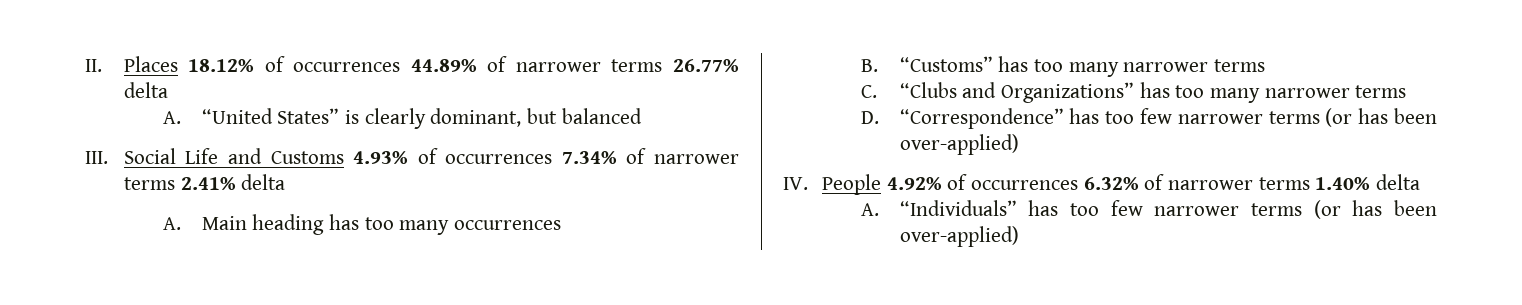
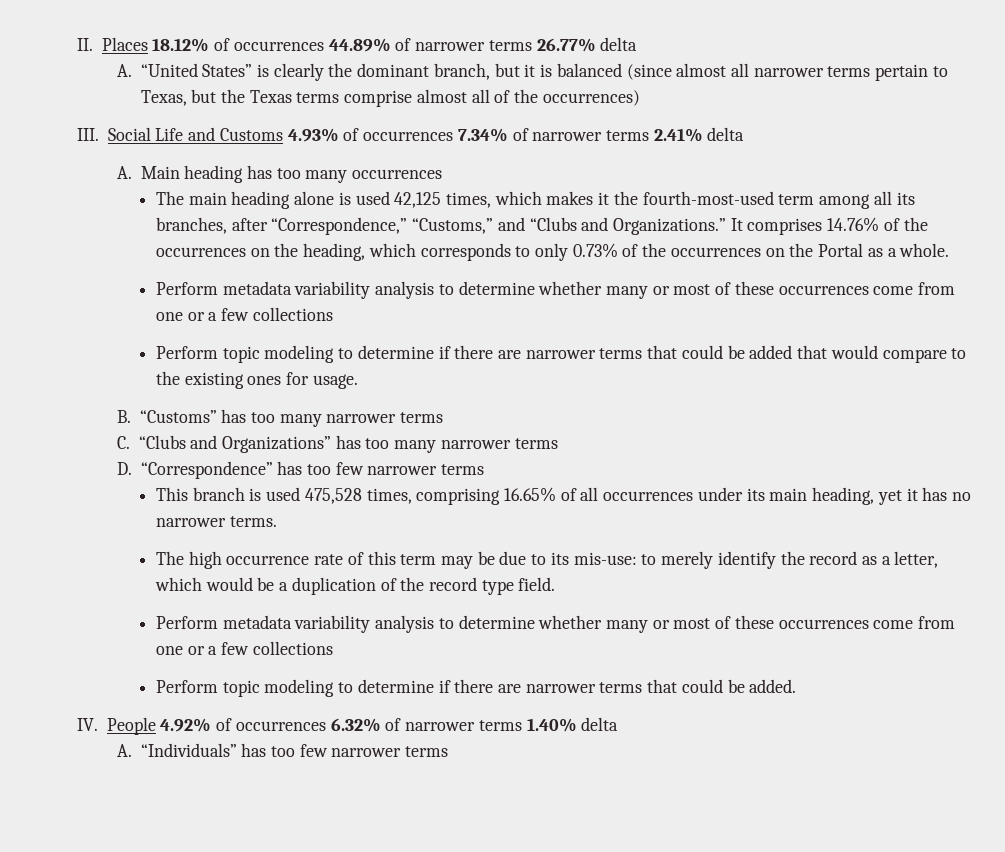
- A. “United States” is clearly dominant, but balanced
+ A. “United States” is clearly the dominant branch, but it is balanced (since almost all narrower terms pertain to Texas, but the Texas terms comprise almost all of the occurrences)
+ The main heading alone is used 42,125 times, which makes it the fourth-most-used term among all its branches, after “Correspondence,” “Customs,” and “Clubs and Organizations.” It comprises 14.76% of the occurrences on the heading, which corresponds to only 0.73% of the occurrences on the Portal as a whole.
+ Perform metadata variability analysis to determine whether many or most of these occurrences come from one or a few collections
+ Perform topic modeling to determine if there are narrower terms that could be added that would compare to the existing ones for usage.
- D. “Correspondence” has too few narrower terms (or has been over-applied)
+ D. “Correspondence” has too few narrower terms
+ This branch is used 475,528 times, comprising 16.65% of all occurrences under its main heading, yet it has no narrower terms.
+ The high occurrence rate of this term may be due to its mis-use: to merely identify the record as a letter, which would be a duplication of the record type field.
+ Perform metadata variability analysis to determine whether many or most of these occurrences come from one or a few collections
+ Perform topic modeling to determine if there are narrower terms that could be added.
- A. “Individuals” has too few narrower terms (or has been over-applied)
+ A. “Individuals” has too few narrower terms

